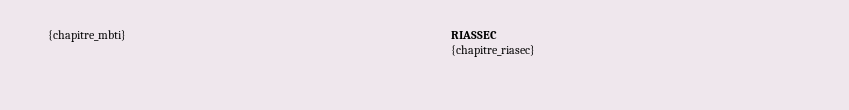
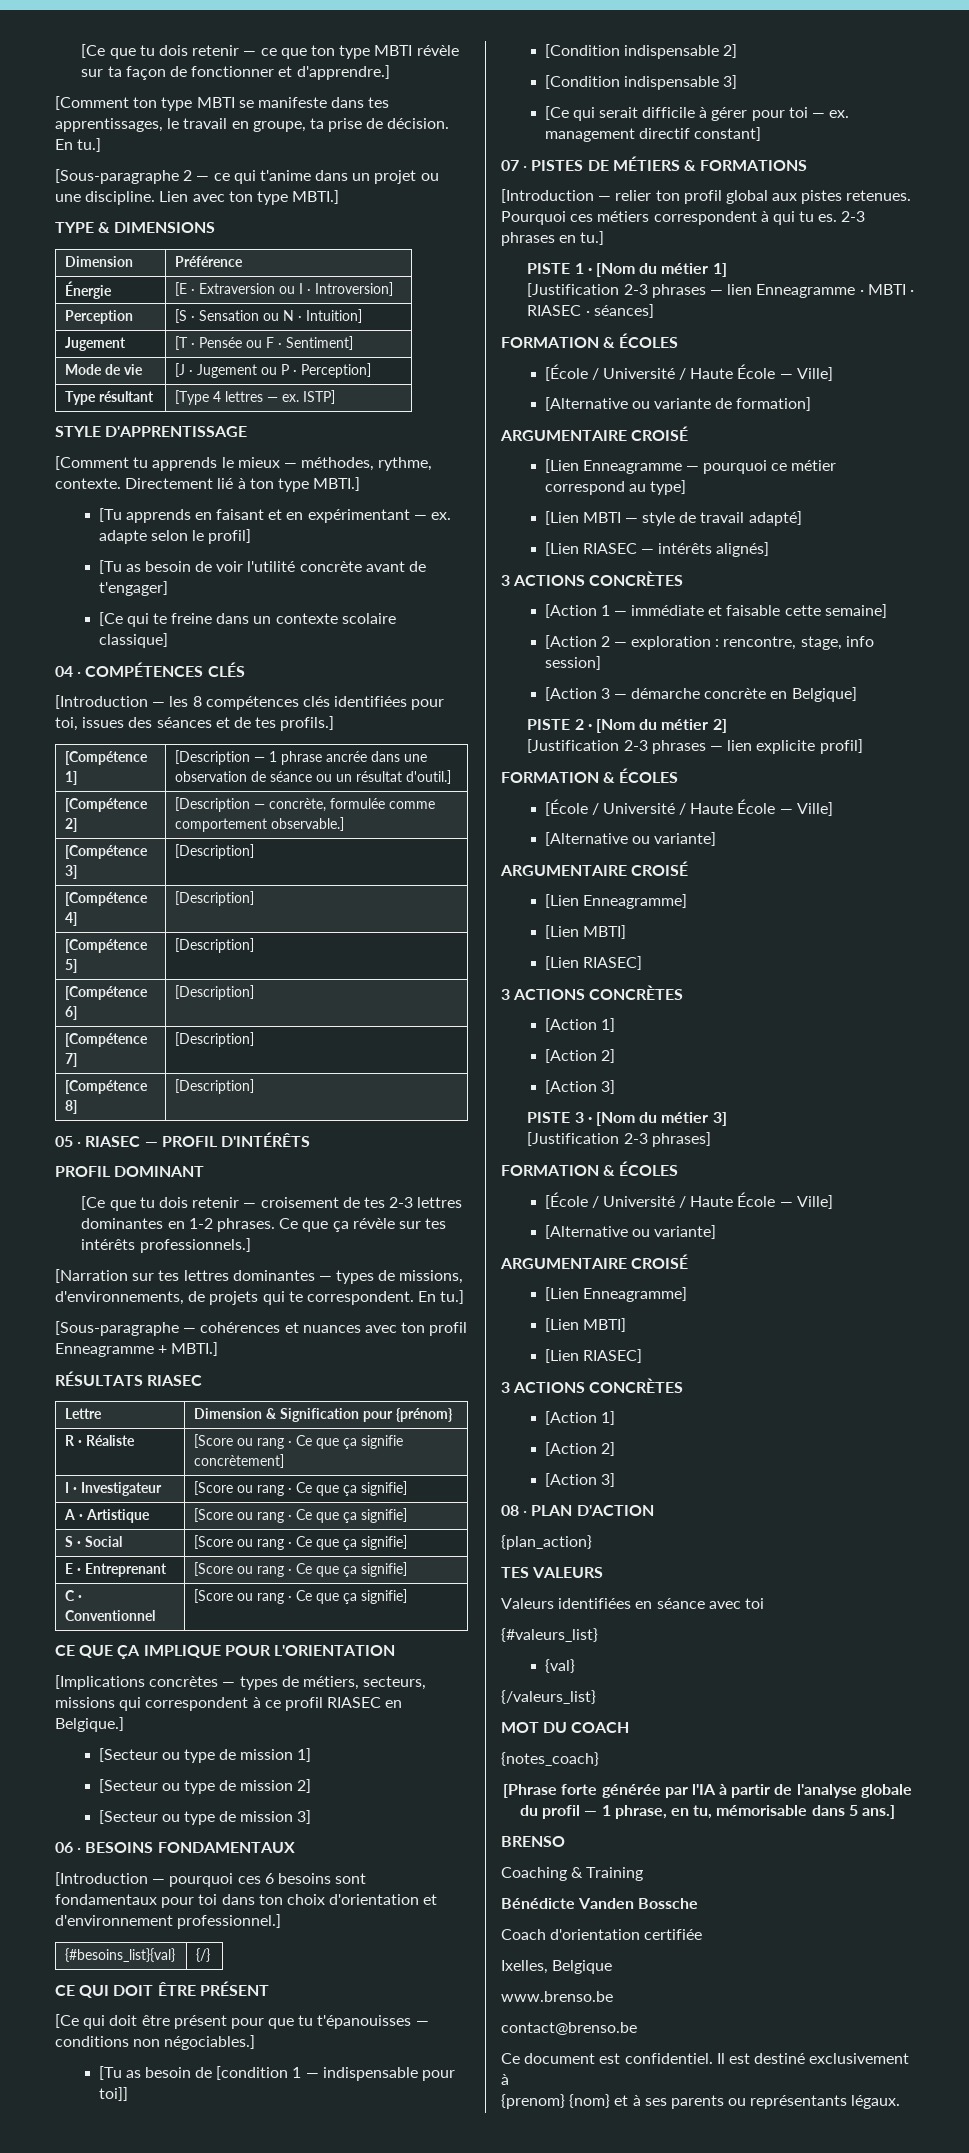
- {chapitre_mbti}
- RIASSEC
- {chapitre_riasec}
+ [Ce que tu dois retenir — ce que ton type MBTI révèle sur ta façon de fonctionner et d'apprendre.]
+ [Comment ton type MBTI se manifeste dans tes apprentissages, le travail en groupe, ta prise de décision. En tu.]
+ [Sous-paragraphe 2 — ce qui t'anime dans un projet ou une discipline. Lien avec ton type MBTI.]
+ TYPE & DIMENSIONS
+ Dimension | Préférence
+ Énergie | [E · Extraversion ou I · Introversion]
+ Perception | [S · Sensation ou N · Intuition]
+ Jugement | [T · Pensée ou F · Sentiment]
+ Mode de vie | [J · Jugement ou P · Perception]
+ Type résultant | [Type 4 lettres — ex. ISTP]
+ STYLE D'APPRENTISSAGE
+ [Comment tu apprends le mieux — méthodes, rythme, contexte. Directement lié à ton type MBTI.]
+ [Tu apprends en faisant et en expérimentant — ex. adapte selon le profil]
+ [Tu as besoin de voir l'utilité concrète avant de t'engager]
+ [Ce qui te freine dans un contexte scolaire classique]
+ 04 · COMPÉTENCES CLÉS
+ [Introduction — les 8 compétences clés identifiées pour toi, issues des séances et de tes profils.]
+ [Compétence 1] | [Description — 1 phrase ancrée dans une observation de séance ou un résultat d'outil.]
+ [Compétence 2] | [Description — concrète, formulée comme comportement observable.]
+ [Compétence 3] | [Description]
+ [Compétence 4] | [Description]
+ [Compétence 5] | [Description]
+ [Compétence 6] | [Description]
+ [Compétence 7] | [Description]
+ [Compétence 8] | [Description]
+ 05 · RIASEC — PROFIL D'INTÉRÊTS
+ PROFIL DOMINANT
+ [Ce que tu dois retenir — croisement de tes 2-3 lettres dominantes en 1-2 phrases. Ce que ça révèle sur tes intérêts professionnels.]
+ [Narration sur tes lettres dominantes — types de missions, d'environnements, de projets qui te correspondent. En tu.]
+ [Sous-paragraphe — cohérences et nuances avec ton profil Enneagramme + MBTI.]
+ RÉSULTATS RIASEC
+ Lettre | Dimension & Signification pour {prénom}
+ R · Réaliste | [Score ou rang · Ce que ça signifie concrètement]
+ I · Investigateur | [Score ou rang · Ce que ça signifie]
+ A · Artistique | [Score ou rang · Ce que ça signifie]
+ S · Social | [Score ou rang · Ce que ça signifie]
+ E · Entreprenant | [Score ou rang · Ce que ça signifie]
+ C · Conventionnel | [Score ou rang · Ce que ça signifie]
+ CE QUE ÇA IMPLIQUE POUR L'ORIENTATION
+ [Implications concrètes — types de métiers, secteurs, missions qui correspondent à ce profil RIASEC en Belgique.]
+ [Secteur ou type de mission 1]
+ [Secteur ou type de mission 2]
+ [Secteur ou type de mission 3]
+ 06 · BESOINS FONDAMENTAUX
+ [Introduction — pourquoi ces 6 besoins sont fondamentaux pour toi dans ton choix d'orientation et d'environnement professionnel.]
+ {#besoins_list}{val} | {/}
+ CE QUI DOIT ÊTRE PRÉSENT
+ [Ce qui doit être présent pour que tu t'épanouisses — conditions non négociables.]
+ [Tu as besoin de [condition 1 — indispensable pour toi]]
+ [Condition indispensable 2]
+ [Condition indispensable 3]
+ [Ce qui serait difficile à gérer pour toi — ex. management directif constant]
+ 07 · PISTES DE MÉTIERS & FORMATIONS
+ [Introduction — relier ton profil global aux pistes retenues. Pourquoi ces métiers correspondent à qui tu es. 2-3 phrases en tu.]
+ PISTE 1 · [Nom du métier 1]
+ [Justification 2-3 phrases — lien Enneagramme · MBTI · RIASEC · séances]
+ FORMATION & ÉCOLES
+ [École / Université / Haute École — Ville]
+ [Alternative ou variante de formation]
+ ARGUMENTAIRE CROISÉ
+ [Lien Enneagramme — pourquoi ce métier correspond au type]
+ [Lien MBTI — style de travail adapté]
+ [Lien RIASEC — intérêts alignés]
+ 3 ACTIONS CONCRÈTES
+ [Action 1 — immédiate et faisable cette semaine]
+ [Action 2 — exploration : rencontre, stage, info session]
+ [Action 3 — démarche concrète en Belgique]
+ PISTE 2 · [Nom du métier 2]
+ [Justification 2-3 phrases — lien explicite profil]
+ FORMATION & ÉCOLES
+ [École / Université / Haute École — Ville]
+ [Alternative ou variante]
+ ARGUMENTAIRE CROISÉ
+ [Lien Enneagramme]
+ [Lien MBTI]
+ [Lien RIASEC]
+ 3 ACTIONS CONCRÈTES
+ [Action 1]
+ [Action 2]
+ [Action 3]
+ PISTE 3 · [Nom du métier 3]
+ [Justification 2-3 phrases]
+ FORMATION & ÉCOLES
+ [École / Université / Haute École — Ville]
+ [Alternative ou variante]
+ ARGUMENTAIRE CROISÉ
+ [Lien Enneagramme]
+ [Lien MBTI]
+ [Lien RIASEC]
+ 3 ACTIONS CONCRÈTES
+ [Action 1]
+ [Action 2]
+ [Action 3]
+ 08 · PLAN D'ACTION
+ {plan_action}
+ TES VALEURS
+ Valeurs identifiées en séance avec toi
+ {#valeurs_list}
+ {val}
+ {/valeurs_list}
+ MOT DU COACH
+ {notes_coach}
+ [Phrase forte générée par l'IA à partir de l'analyse globale du profil — 1 phrase, en tu, mémorisable dans 5 ans.]
+ BRENSO
+ Coaching & Training
+ Bénédicte Vanden Bossche
+ Coach d'orientation certifiée
+ Ixelles, Belgique
+ www.brenso.be
+ contact@brenso.be
+ Ce document est confidentiel. Il est destiné exclusivement à
+ {prenom} {nom} et à ses parents ou représentants légaux.

